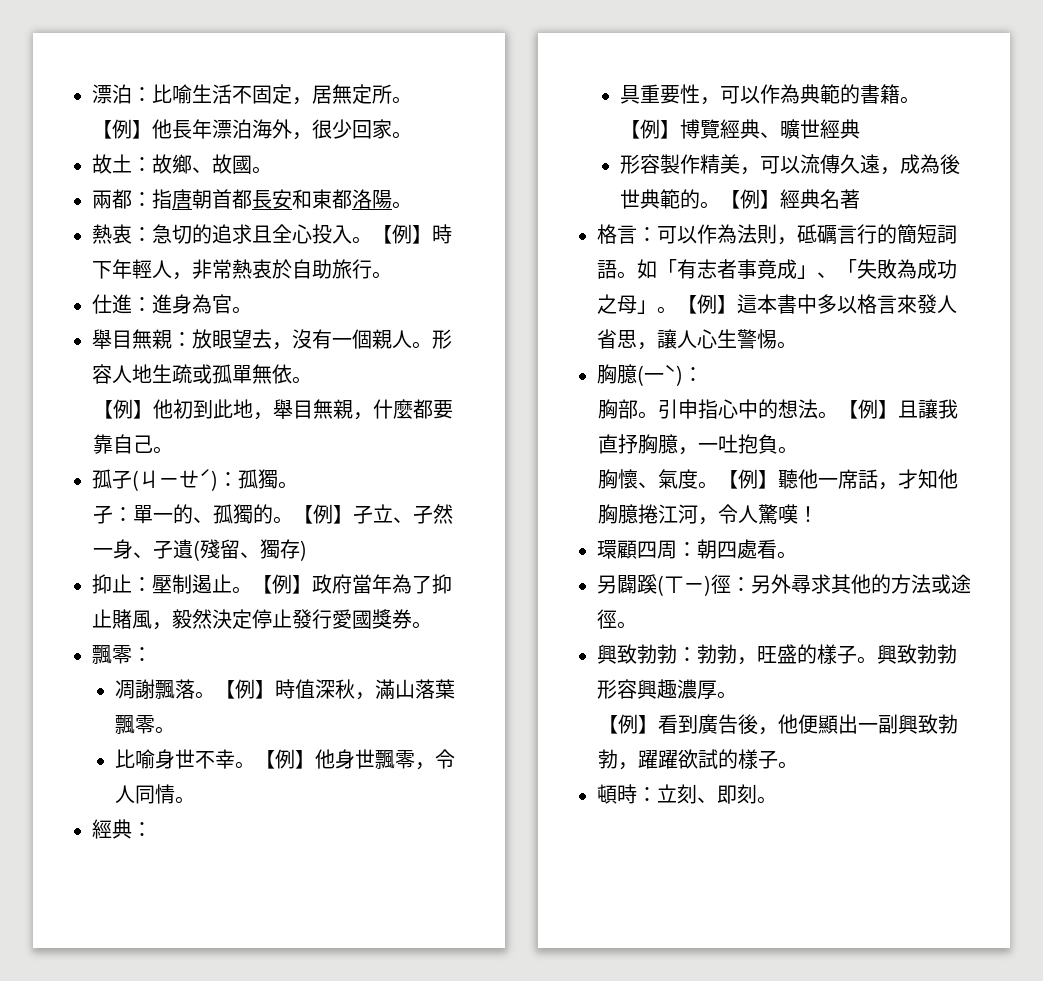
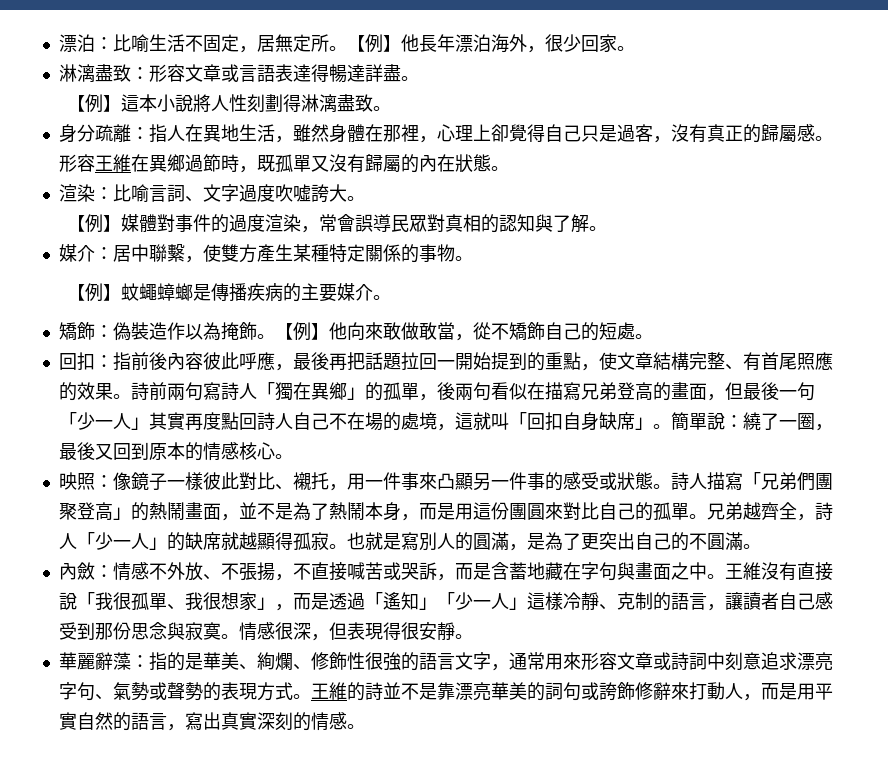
- 故土：故鄉、故國。
- 兩都：指唐朝首都長安和東都洛陽。
- 熱衷：急切的追求且全心投入。【例】時下年輕人，非常熱衷於自助旅行。
- 仕進：進身為官。
- 舉目無親：放眼望去，沒有一個親人。形容人地生疏或孤單無依。
- 【例】他初到此地，舉目無親，什麼都要靠自己。
- 孤孑(ㄐㄧㄝˊ)：孤獨。
- 孑：單一的、孤獨的。【例】孑立、孑然一身、孑遺(殘留、獨存)
- 抑止：壓制遏止。【例】政府當年為了抑止賭風，毅然決定停止發行愛國獎券。
- 飄零：
- 凋謝飄落。【例】時值深秋，滿山落葉飄零。
- 比喻身世不幸。【例】他身世飄零，令人同情。
- 經典：
- 具重要性，可以作為典範的書籍。【例】博覽經典、曠世經典
- 形容製作精美，可以流傳久遠，成為後世典範的。【例】經典名著
- 格言：可以作為法則，砥礪言行的簡短詞語。如「有志者事竟成」、「失敗為成功之母」。【例】這本書中多以格言來發人省思，讓人心生警惕。
- 胸臆(一ˋ)：
- 胸部。引申指心中的想法。【例】且讓我直抒胸臆，一吐抱負。
- 胸懷、氣度。【例】聽他一席話，才知他胸臆捲江河，令人驚嘆！
- 環顧四周：朝四處看。
- 另闢蹊(ㄒㄧ)徑：另外尋求其他的方法或途徑。
- 興致勃勃：勃勃，旺盛的樣子。興致勃勃形容興趣濃厚。
- 【例】看到廣告後，他便顯出一副興致勃勃，躍躍欲試的樣子。
- 頓時：立刻、即刻。
+ 淋漓盡致：形容文章或言語表達得暢達詳盡。
+ 【例】這本小說將人性刻劃得淋漓盡致。
+ 身分疏離：指人在異地生活，雖然身體在那裡，心理上卻覺得自己只是過客，沒有真正的歸屬感。形容王維在異鄉過節時，既孤單又沒有歸屬的內在狀態。
+ 渲染：比喻言詞、文字過度吹噓誇大。
+ 【例】媒體對事件的過度渲染，常會誤導民眾對真相的認知與了解。
+ 媒介：居中聯繫，使雙方產生某種特定關係的事物。
+ 【例】蚊蠅蟑螂是傳播疾病的主要媒介。
+ 矯飾：偽裝造作以為掩飾。【例】他向來敢做敢當，從不矯飾自己的短處。
+ 回扣：指前後內容彼此呼應，最後再把話題拉回一開始提到的重點，使文章結構完整、有首尾照應的效果。詩前兩句寫詩人「獨在異鄉」的孤單，後兩句看似在描寫兄弟登高的畫面，但最後一句「少一人」其實再度點回詩人自己不在場的處境，這就叫「回扣自身缺席」。簡單說：繞了一圈，最後又回到原本的情感核心。
+ 映照：像鏡子一樣彼此對比、襯托，用一件事來凸顯另一件事的感受或狀態。詩人描寫「兄弟們團聚登高」的熱鬧畫面，並不是為了熱鬧本身，而是用這份團圓來對比自己的孤單。兄弟越齊全，詩人「少一人」的缺席就越顯得孤寂。也就是寫別人的圓滿，是為了更突出自己的不圓滿。
+ 內斂：情感不外放、不張揚，不直接喊苦或哭訴，而是含蓄地藏在字句與畫面之中。王維沒有直接說「我很孤單、我很想家」，而是透過「遙知」「少一人」這樣冷靜、克制的語言，讓讀者自己感受到那份思念與寂寞。情感很深，但表現得很安靜。
+ 華麗辭藻：指的是華美、絢爛、修飾性很強的語言文字，通常用來形容文章或詩詞中刻意追求漂亮字句、氣勢或聲勢的表現方式。王維的詩並不是靠漂亮華美的詞句或誇飾修辭來打動人，而是用平實自然的語言，寫出真實深刻的情感。

